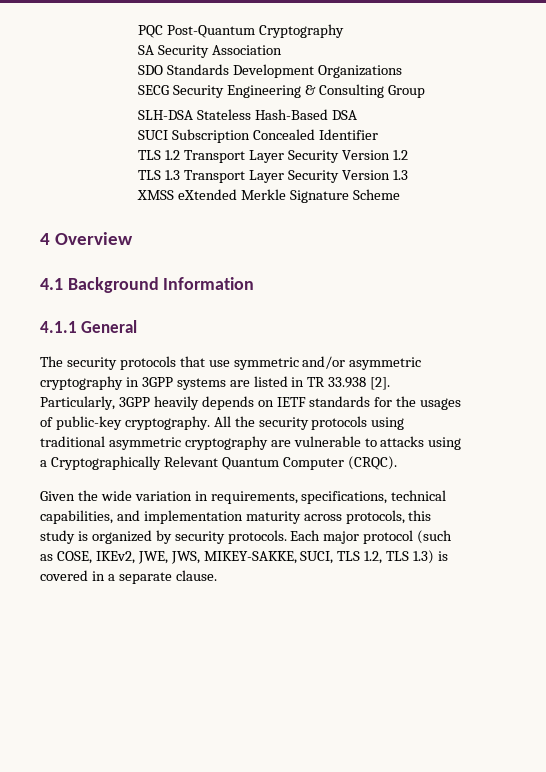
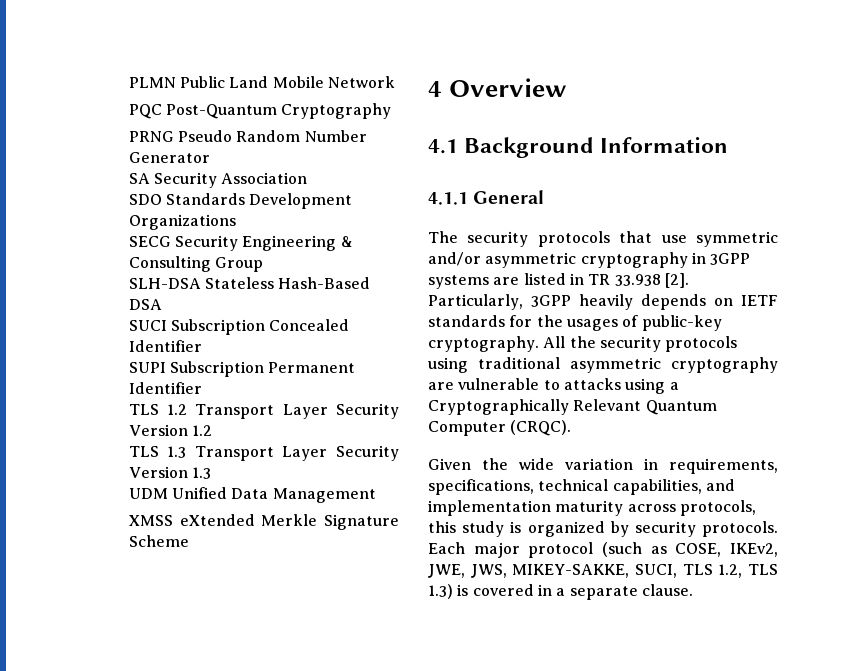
+ PLMN Public Land Mobile Network
  PQC Post-Quantum Cryptography
+ PRNG Pseudo Random Number Generator
+ SUPI Subscription Permanent Identifier
+ UDM Unified Data Management

